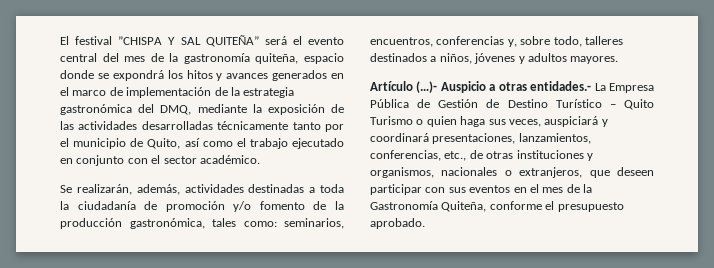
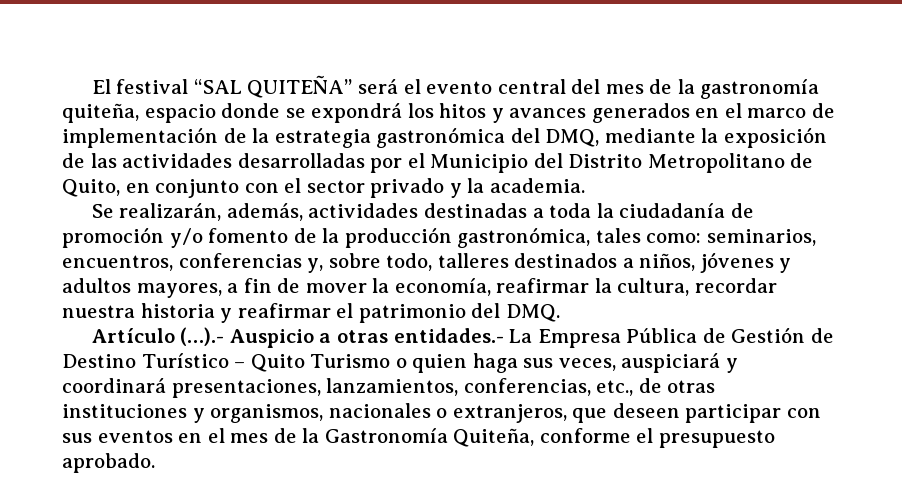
- El festival ”CHISPA Y SAL QUITEÑA” será el evento central del mes de la gastronomía quiteña, espacio donde se expondrá los hitos y avances generados en el marco de implementación de la estrategia gastronómica del DMQ, mediante la exposición de las actividades desarrolladas técnicamente tanto por el municipio de Quito, así como el trabajo ejecutado en conjunto con el sector académico.
+ El festival “SAL QUITEÑA” será el evento central del mes de la gastronomía quiteña, espacio donde se expondrá los hitos y avances generados en el marco de implementación de la estrategia gastronómica del DMQ, mediante la exposición de las actividades desarrolladas por el Municipio del Distrito Metropolitano de Quito, en conjunto con el sector privado y la academia.
- Se realizarán, además, actividades destinadas a toda la ciudadanía de promoción y/o fomento de la producción gastronómica, tales como: seminarios, encuentros, conferencias y, sobre todo, talleres destinados a niños, jóvenes y adultos mayores.
+ Se realizarán, además, actividades destinadas a toda la ciudadanía de promoción y/o fomento de la producción gastronómica, tales como: seminarios, encuentros, conferencias y, sobre todo, talleres destinados a niños, jóvenes y adultos mayores, a fin de mover la economía, reafirmar la cultura, recordar nuestra historia y reafirmar el patrimonio del DMQ.
- Artículo (…)- Auspicio a otras entidades.- La Empresa Pública de Gestión de Destino Turístico – Quito Turismo o quien haga sus veces, auspiciará y coordinará presentaciones, lanzamientos, conferencias, etc., de otras instituciones y organismos, nacionales o extranjeros, que deseen participar con sus eventos en el mes de la Gastronomía Quiteña, conforme el presupuesto aprobado.
+ Artículo (…).- Auspicio a otras entidades.- La Empresa Pública de Gestión de Destino Turístico – Quito Turismo o quien haga sus veces, auspiciará y coordinará presentaciones, lanzamientos, conferencias, etc., de otras instituciones y organismos, nacionales o extranjeros, que deseen participar con sus eventos en el mes de la Gastronomía Quiteña, conforme el presupuesto aprobado.

